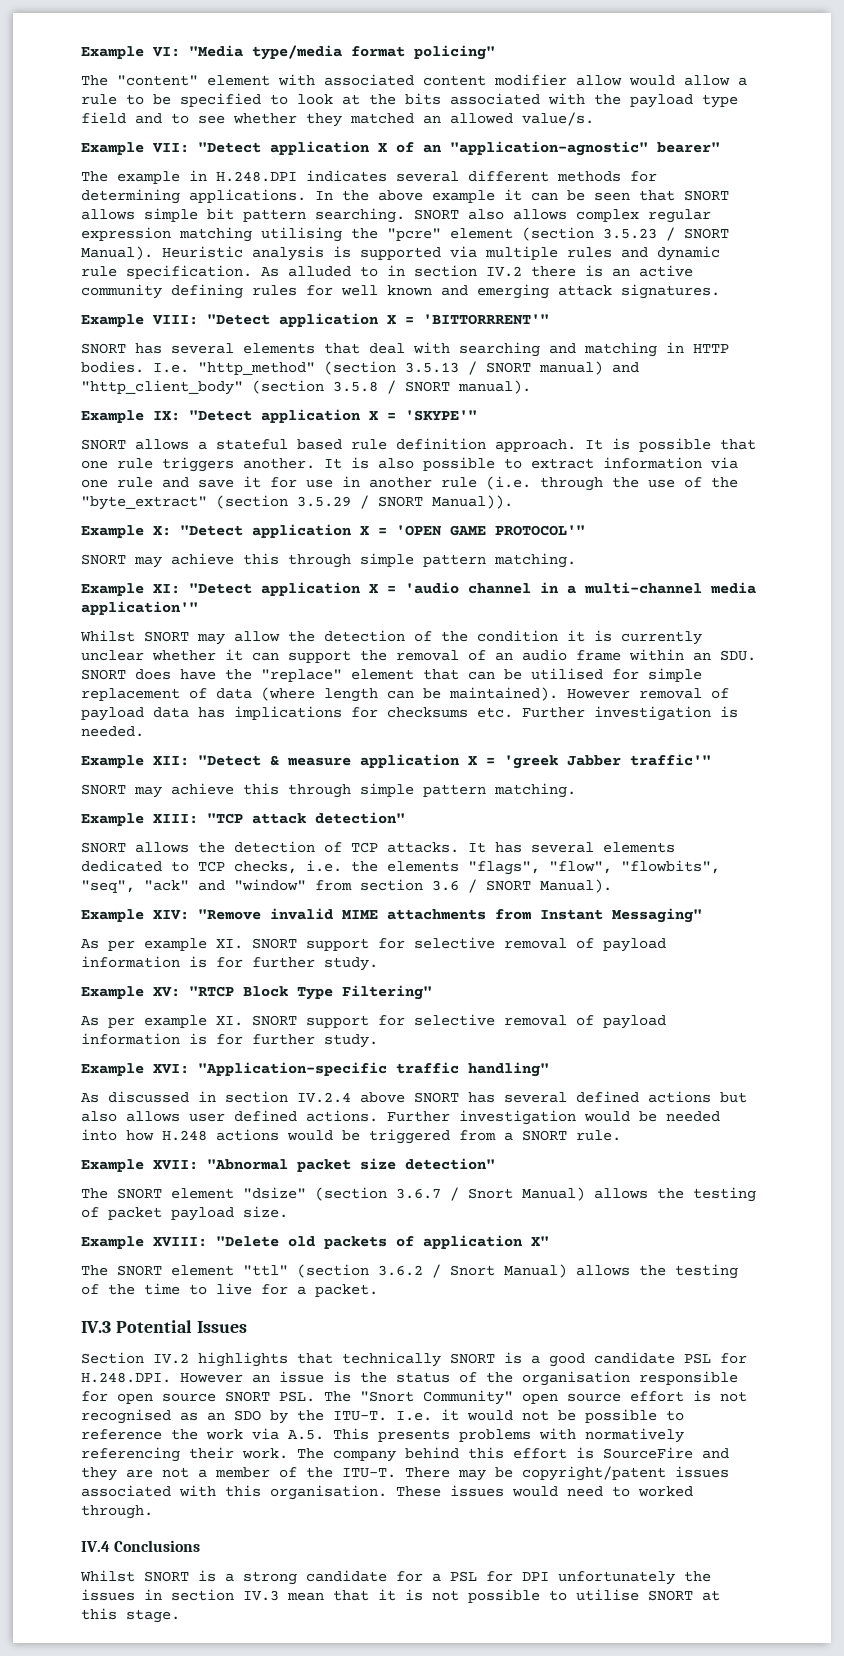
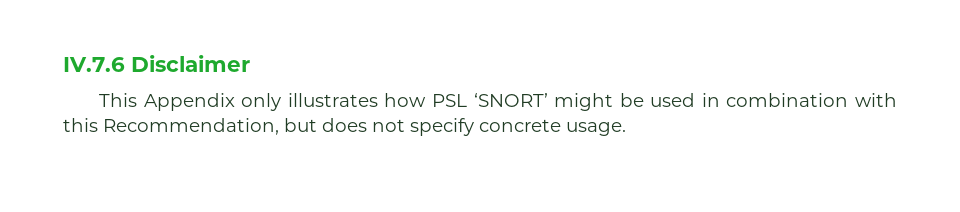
- Example VI: "Media type/media format policing"
- The "content" element with associated content modifier allow would allow a rule to be specified to look at the bits associated with the payload type field and to see whether they matched an allowed value/s.
- Example VII: "Detect application X of an "application-agnostic" bearer"
- The example in H.248.DPI indicates several different methods for determining applications. In the above example it can be seen that SNORT allows simple bit pattern searching. SNORT also allows complex regular expression matching utilising the "pcre" element (section 3.5.23 / SNORT Manual). Heuristic analysis is supported via multiple rules and dynamic rule specification. As alluded to in section IV.2 there is an active community defining rules for well known and emerging attack signatures.
- Example VIII: "Detect application X = 'BITTORRRENT'"
- SNORT has several elements that deal with searching and matching in HTTP bodies. I.e. "http_method" (section 3.5.13 / SNORT manual) and "http_client_body" (section 3.5.8 / SNORT manual).
- Example IX: "Detect application X = 'SKYPE'"
- SNORT allows a stateful based rule definition approach. It is possible that one rule triggers another. It is also possible to extract information via one rule and save it for use in another rule (i.e. through the use of the "byte_extract" (section 3.5.29 / SNORT Manual)).
- Example X: "Detect application X = 'OPEN GAME PROTOCOL'"
- SNORT may achieve this through simple pattern matching.
- Example XI: "Detect application X = 'audio channel in a multi-channel media application'"
- Whilst SNORT may allow the detection of the condition it is currently unclear whether it can support the removal of an audio frame within an SDU. SNORT does have the "replace" element that can be utilised for simple replacement of data (where length can be maintained). However removal of payload data has implications for checksums etc. Further investigation is needed.
- Example XII: "Detect & measure application X = 'greek Jabber traffic'"
- SNORT may achieve this through simple pattern matching.
- Example XIII: "TCP attack detection"
- SNORT allows the detection of TCP attacks. It has several elements dedicated to TCP checks, i.e. the elements "flags", "flow", "flowbits", "seq", "ack" and "window" from section 3.6 / SNORT Manual).
- Example XIV: "Remove invalid MIME attachments from Instant Messaging"
- As per example XI. SNORT support for selective removal of payload information is for further study.
- Example XV: "RTCP Block Type Filtering"
- As per example XI. SNORT support for selective removal of payload information is for further study.
- Example XVI: "Application-specific traffic handling"
- As discussed in section IV.2.4 above SNORT has several defined actions but also allows user defined actions. Further investigation would be needed into how H.248 actions would be triggered from a SNORT rule.
- Example XVII: "Abnormal packet size detection"
- The SNORT element "dsize" (section 3.6.7 / Snort Manual) allows the testing of packet payload size.
- Example XVIII: "Delete old packets of application X"
- The SNORT element "ttl" (section 3.6.2 / Snort Manual) allows the testing of the time to live for a packet.
- IV.3 Potential Issues
- Section IV.2 highlights that technically SNORT is a good candidate PSL for H.248.DPI. However an issue is the status of the organisation responsible for open source SNORT PSL. The "Snort Community" open source effort is not recognised as an SDO by the ITU-T. I.e. it would not be possible to reference the work via A.5. This presents problems with normatively referencing their work. The company behind this effort is SourceFire and they are not a member of the ITU-T. There may be copyright/patent issues associated with this organisation. These issues would need to worked through.
- IV.4 Conclusions
- Whilst SNORT is a strong candidate for a PSL for DPI unfortunately the issues in section IV.3 mean that it is not possible to utilise SNORT at this stage.
+ IV.7.6 Disclaimer
+ This Appendix only illustrates how PSL ‘SNORT’ might be used in combination with this Recommendation, but does not specify concrete usage.

